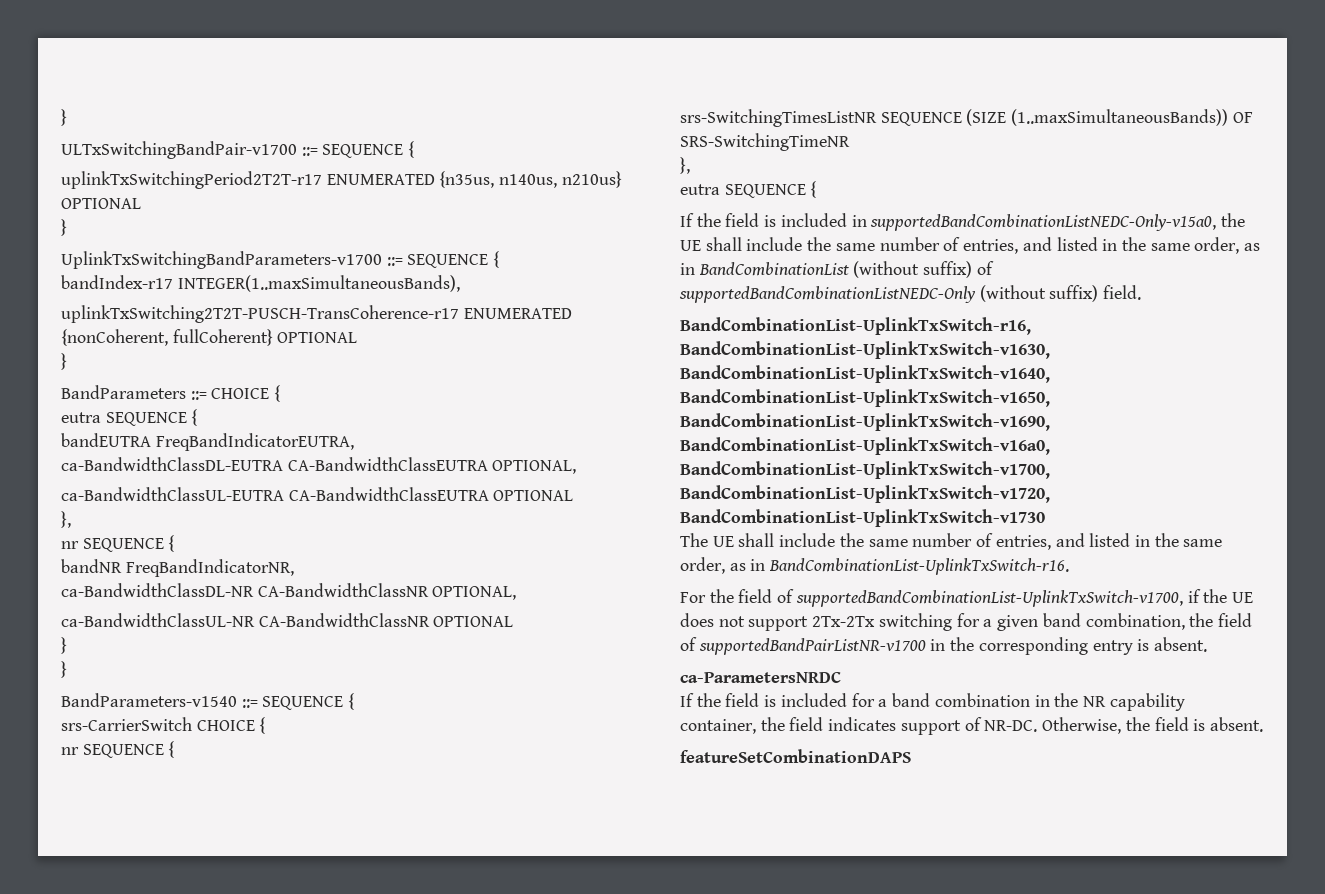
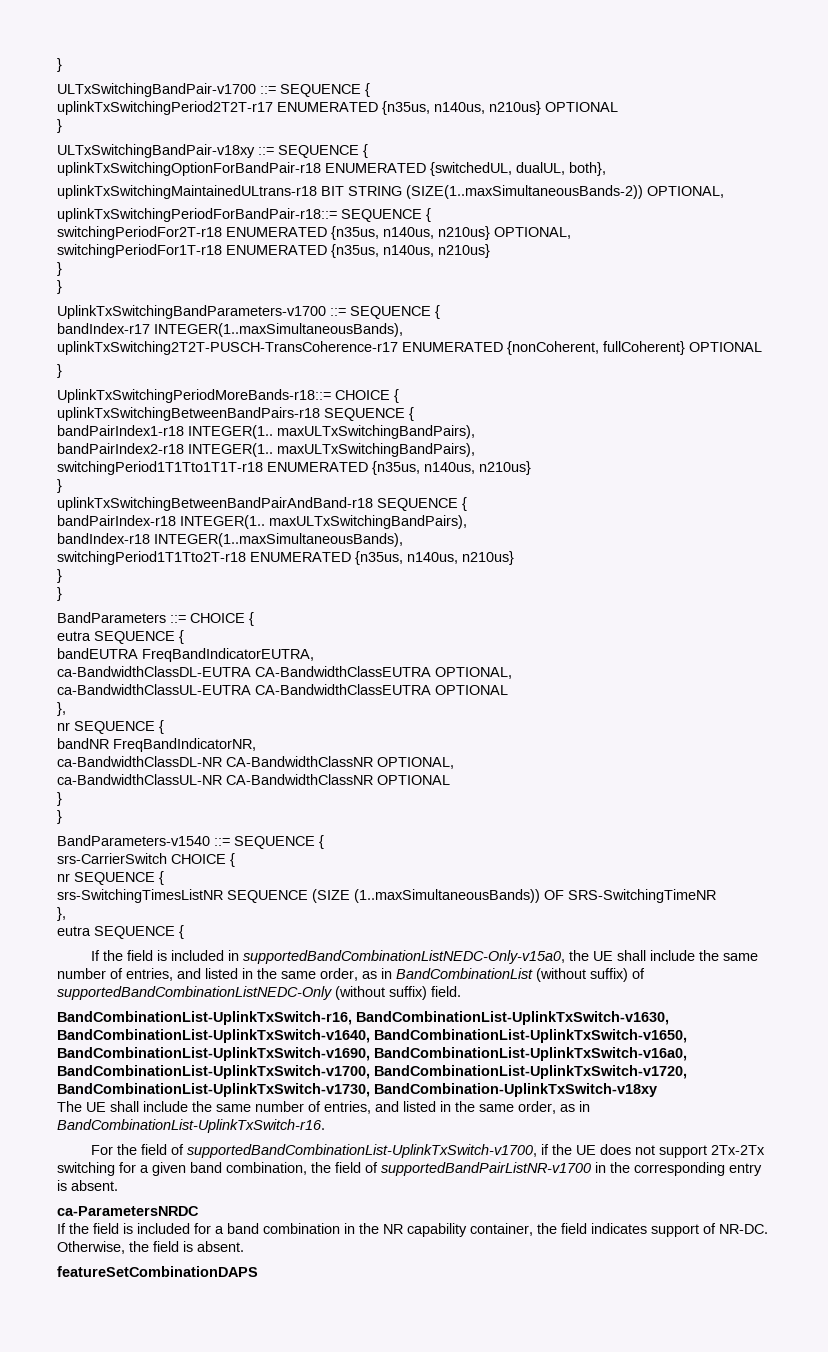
+ ULTxSwitchingBandPair-v18xy ::= SEQUENCE {
+ uplinkTxSwitchingOptionForBandPair-r18 ENUMERATED {switchedUL, dualUL, both},
+ uplinkTxSwitchingMaintainedULtrans-r18 BIT STRING (SIZE(1..maxSimultaneousBands-2)) OPTIONAL,
+ uplinkTxSwitchingPeriodForBandPair-r18::= SEQUENCE {
+ switchingPeriodFor2T-r18 ENUMERATED {n35us, n140us, n210us} OPTIONAL,
+ switchingPeriodFor1T-r18 ENUMERATED {n35us, n140us, n210us}
+ }
+ }
+ UplinkTxSwitchingPeriodMoreBands-r18::= CHOICE {
+ uplinkTxSwitchingBetweenBandPairs-r18 SEQUENCE {
+ bandPairIndex1-r18 INTEGER(1.. maxULTxSwitchingBandPairs),
+ bandPairIndex2-r18 INTEGER(1.. maxULTxSwitchingBandPairs),
+ switchingPeriod1T1Tto1T1T-r18 ENUMERATED {n35us, n140us, n210us}
+ }
+ uplinkTxSwitchingBetweenBandPairAndBand-r18 SEQUENCE {
+ bandPairIndex-r18 INTEGER(1.. maxULTxSwitchingBandPairs),
+ bandIndex-r18 INTEGER(1..maxSimultaneousBands),
+ switchingPeriod1T1Tto2T-r18 ENUMERATED {n35us, n140us, n210us}
+ }
+ }
- BandCombinationList-UplinkTxSwitch-r16, BandCombinationList-UplinkTxSwitch-v1630, BandCombinationList-UplinkTxSwitch-v1640, BandCombinationList-UplinkTxSwitch-v1650, BandCombinationList-UplinkTxSwitch-v1690, BandCombinationList-UplinkTxSwitch-v16a0, BandCombinationList-UplinkTxSwitch-v1700, BandCombinationList-UplinkTxSwitch-v1720, BandCombinationList-UplinkTxSwitch-v1730
+ BandCombinationList-UplinkTxSwitch-r16, BandCombinationList-UplinkTxSwitch-v1630, BandCombinationList-UplinkTxSwitch-v1640, BandCombinationList-UplinkTxSwitch-v1650, BandCombinationList-UplinkTxSwitch-v1690, BandCombinationList-UplinkTxSwitch-v16a0, BandCombinationList-UplinkTxSwitch-v1700, BandCombinationList-UplinkTxSwitch-v1720, BandCombinationList-UplinkTxSwitch-v1730, BandCombination-UplinkTxSwitch-v18xy

